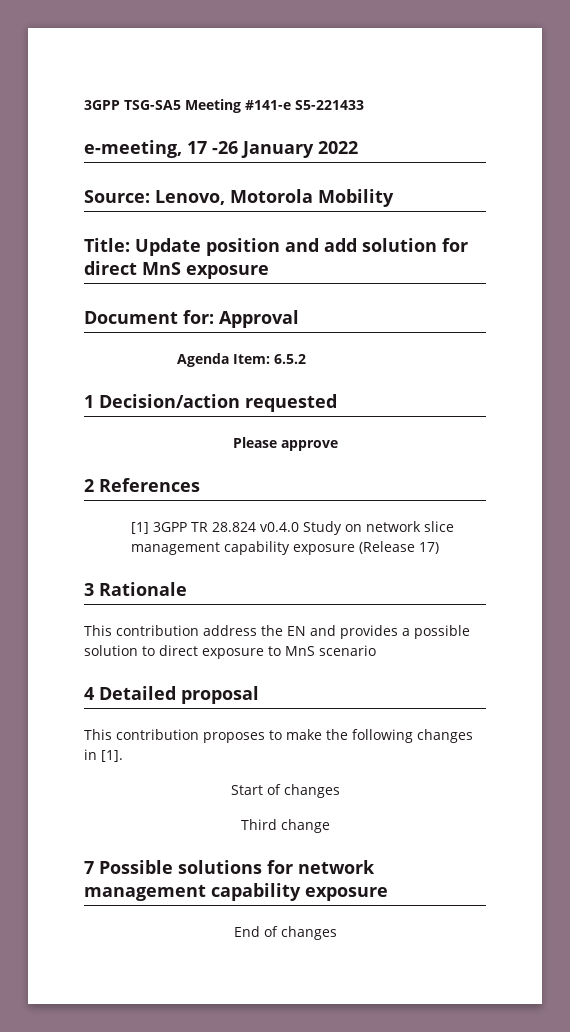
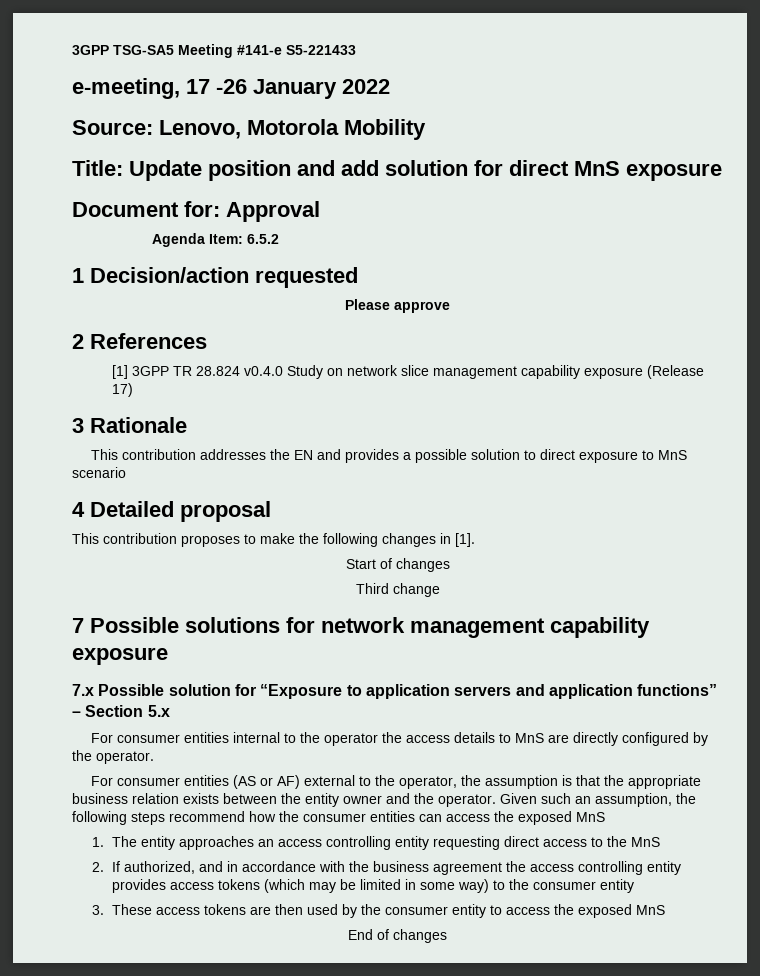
- This contribution address the EN and provides a possible solution to direct exposure to MnS scenario
+ This contribution addresses the EN and provides a possible solution to direct exposure to MnS scenario
+ 7.x Possible solution for “Exposure to application servers and application functions” – Section 5.x
+ For consumer entities internal to the operator the access details to MnS are directly configured by the operator.
+ For consumer entities (AS or AF) external to the operator, the assumption is that the appropriate business relation exists between the entity owner and the operator. Given such an assumption, the following steps recommend how the consumer entities can access the exposed MnS
+ 1. The entity approaches an access controlling entity requesting direct access to the MnS
+ 2. If authorized, and in accordance with the business agreement the access controlling entity provides access tokens (which may be limited in some way) to the consumer entity
+ 3. These access tokens are then used by the consumer entity to access the exposed MnS

